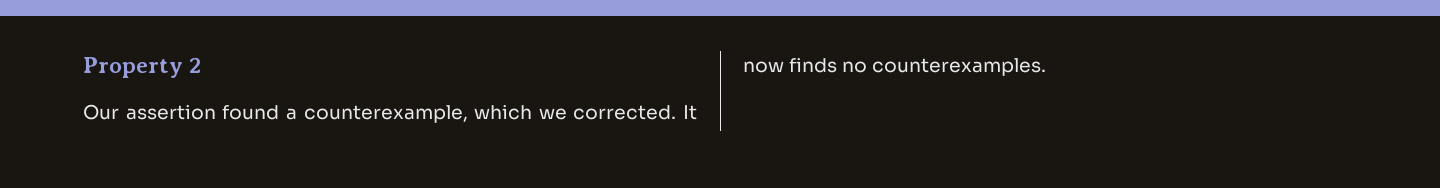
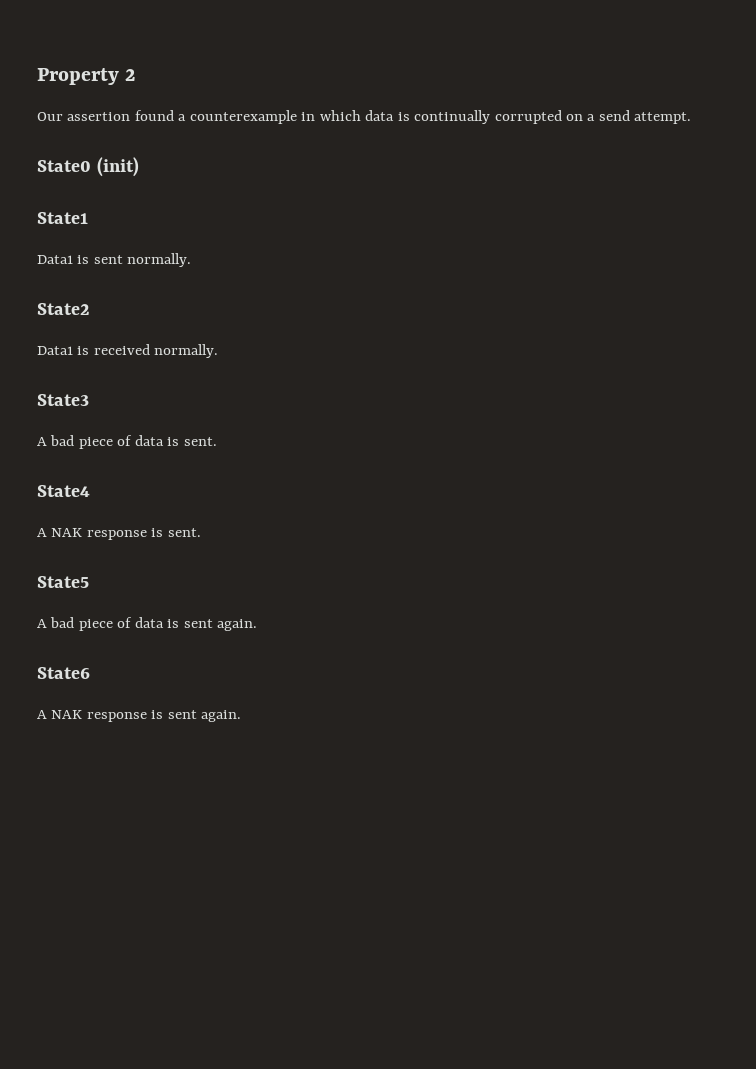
- Our assertion found a counterexample, which we corrected. It now finds no counterexamples.
+ Our assertion found a counterexample in which data is continually corrupted on a send attempt.
+ State0 (init)
+ State1
+ Data1 is sent normally.
+ State2
+ Data1 is received normally.
+ State3
+ A bad piece of data is sent.
+ State4
+ A NAK response is sent.
+ State5
+ A bad piece of data is sent again.
+ State6
+ A NAK response is sent again.

